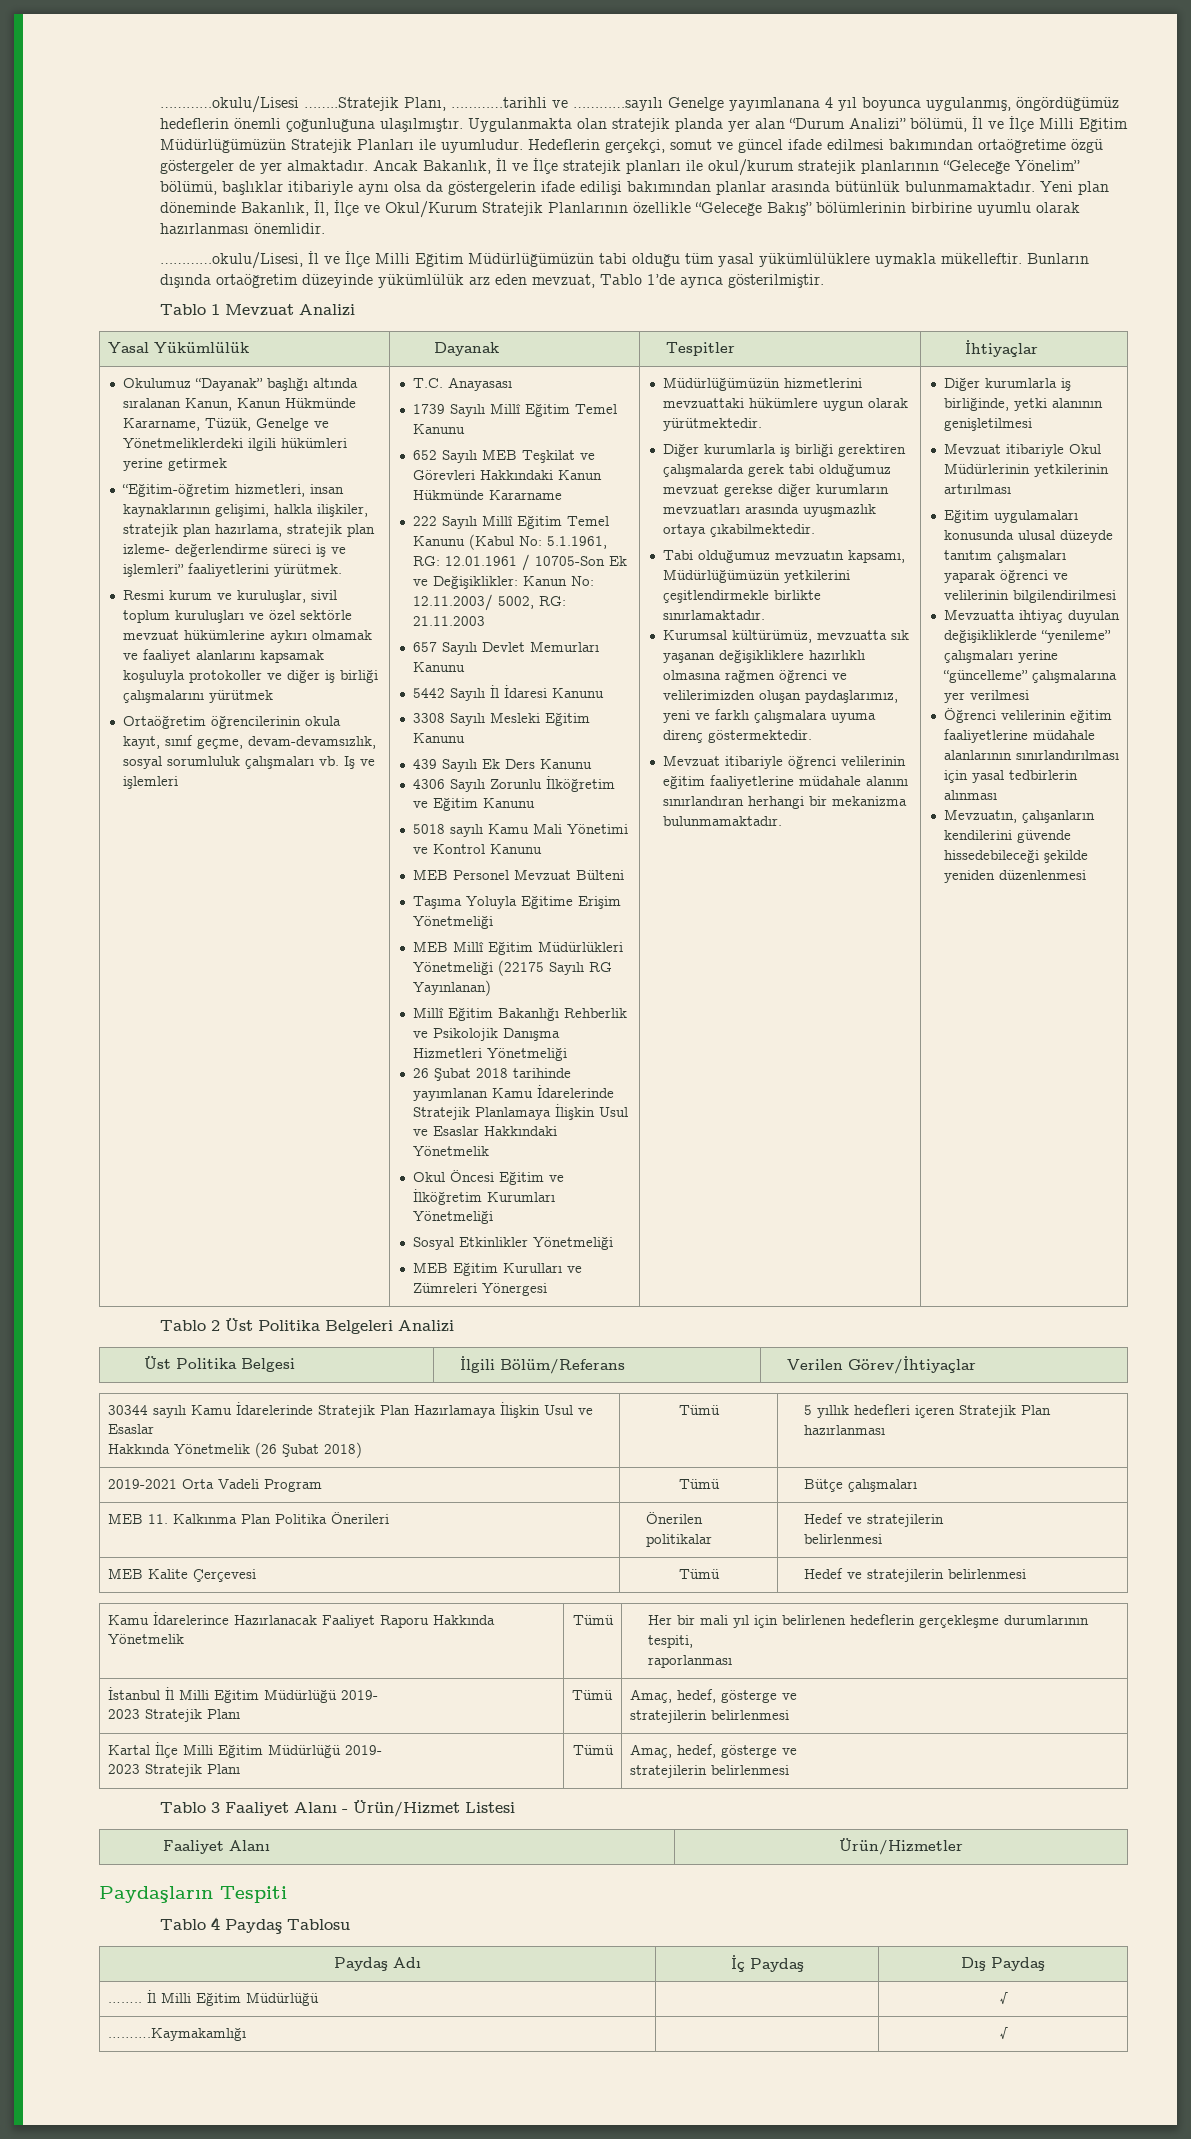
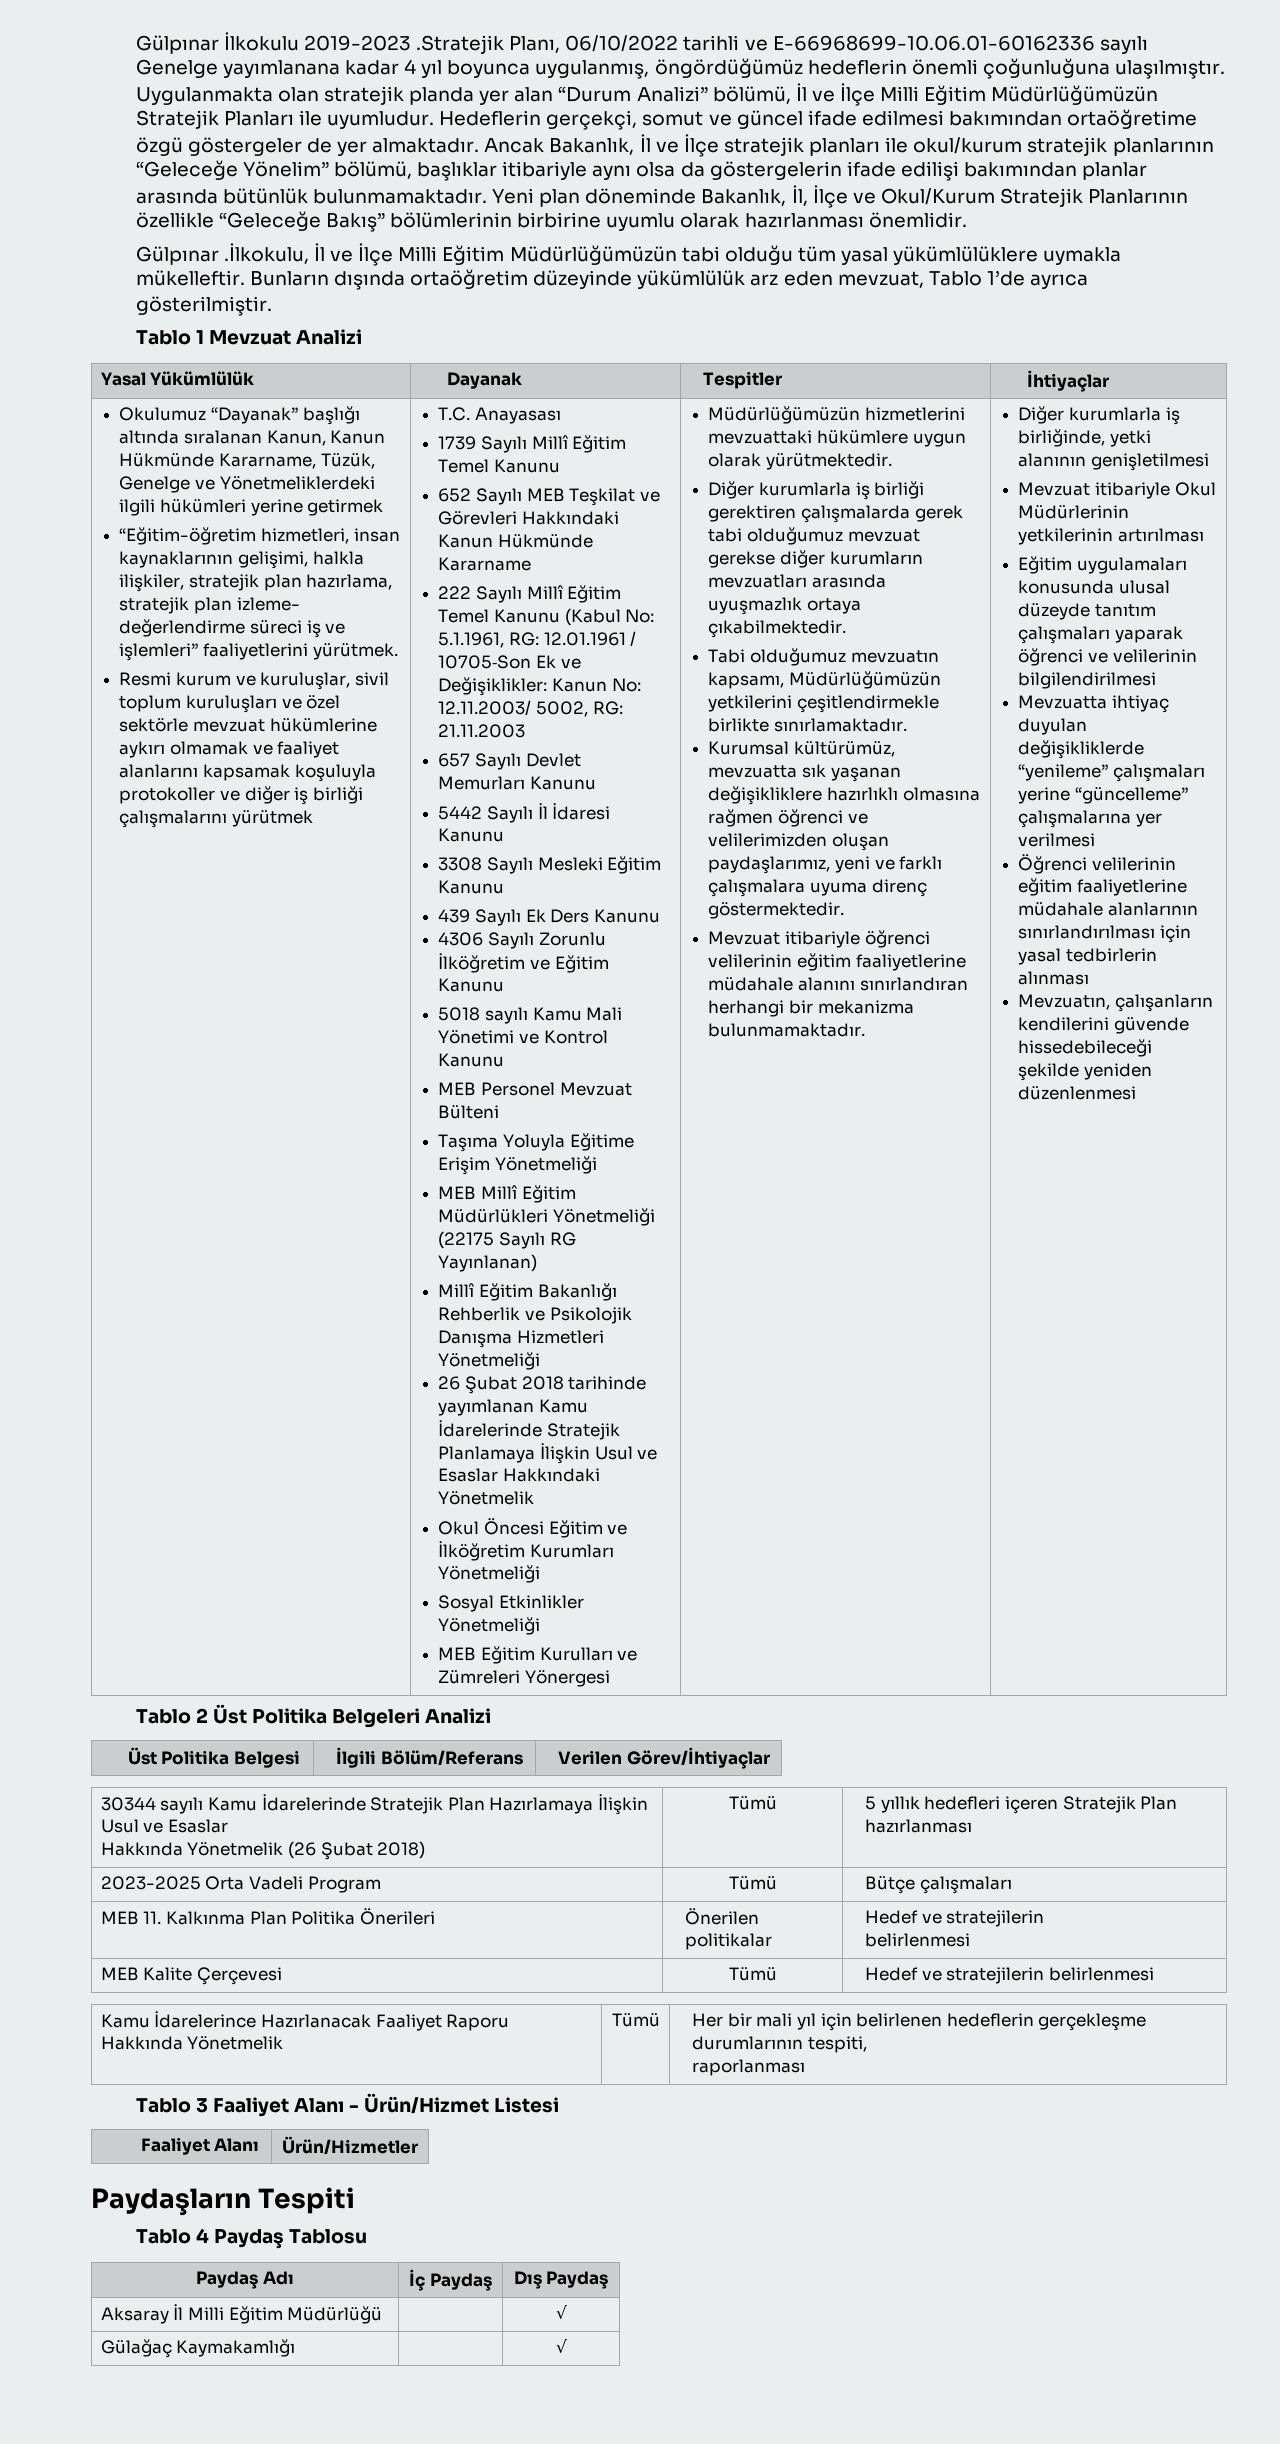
- …………okulu/Lisesi ……..Stratejik Planı, …………tarihli ve …………sayılı Genelge yayımlanana 4 yıl boyunca uygulanmış, öngördüğümüz hedeflerin önemli çoğunluğuna ulaşılmıştır.
+ Gülpınar İlkokulu 2019-2023 .Stratejik Planı, 06/10/2022 tarihli ve E-66968699-10.06.01-60162336 sayılı Genelge yayımlanana kadar 4 yıl boyunca uygulanmış, öngördüğümüz hedeflerin önemli çoğunluğuna ulaşılmıştır.
- …………okulu/Lisesi, İl ve İlçe Milli Eğitim Müdürlüğümüzün tabi olduğu tüm yasal yükümlülüklere uymakla mükelleftir.
+ Gülpınar .İlkokulu, İl ve İlçe Milli Eğitim Müdürlüğümüzün tabi olduğu tüm yasal yükümlülüklere uymakla mükelleftir.
- Ortaöğretim öğrencilerinin okula kayıt, sınıf geçme, devam-devamsızlık, sosyal sorumluluk çalışmaları vb. Iş ve işlemleri
- 2019-2021 Orta Vadeli Program | Tümü | Bütçe çalışmaları
+ 2023-2025 Orta Vadeli Program | Tümü | Bütçe çalışmaları
- İstanbul İl Milli Eğitim Müdürlüğü 2019-
- 2023 Stratejik Planı | Tümü | Amaç, hedef, gösterge ve
- stratejilerin belirlenmesi
- Kartal İlçe Milli Eğitim Müdürlüğü 2019-
- 2023 Stratejik Planı | Tümü | Amaç, hedef, gösterge ve
- stratejilerin belirlenmesi
- …….. İl Milli Eğitim Müdürlüğü | | √
+ Aksaray İl Milli Eğitim Müdürlüğü | | √
- ……….Kaymakamlığı | | √
+ Gülağaç Kaymakamlığı | | √

